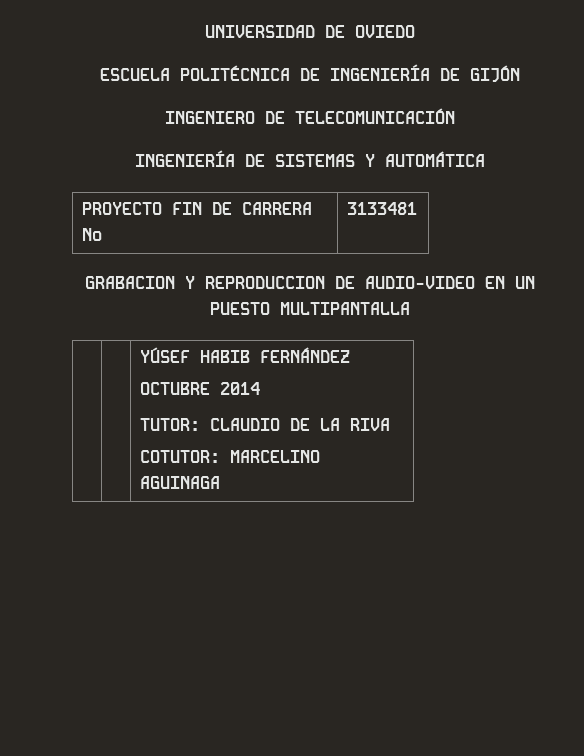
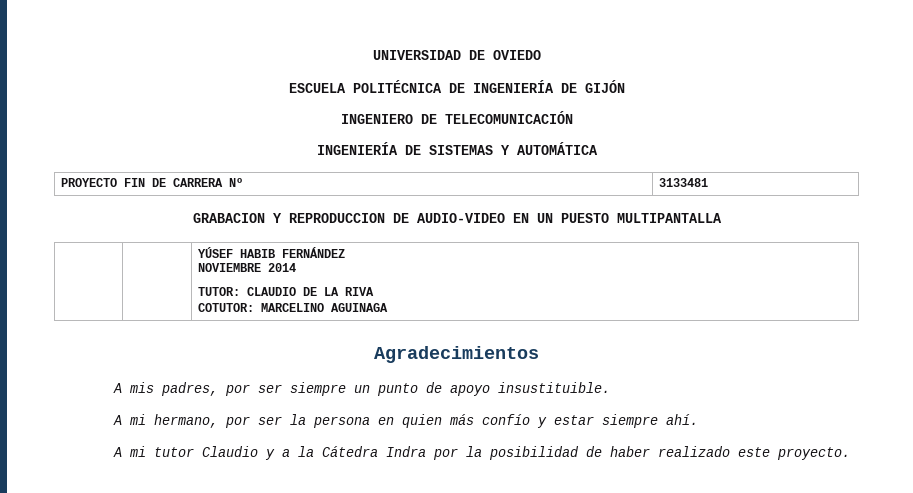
  | | YÚSEF HABIB FERNÁNDEZ
- OCTUBRE 2014
+ NOVIEMBRE 2014
+ Agradecimientos
+ A mis padres, por ser siempre un punto de apoyo insustituible.
+ A mi hermano, por ser la persona en quien más confío y estar siempre ahí.
+ A mi tutor Claudio y a la Cátedra Indra por la posibilidad de haber realizado este proyecto.

